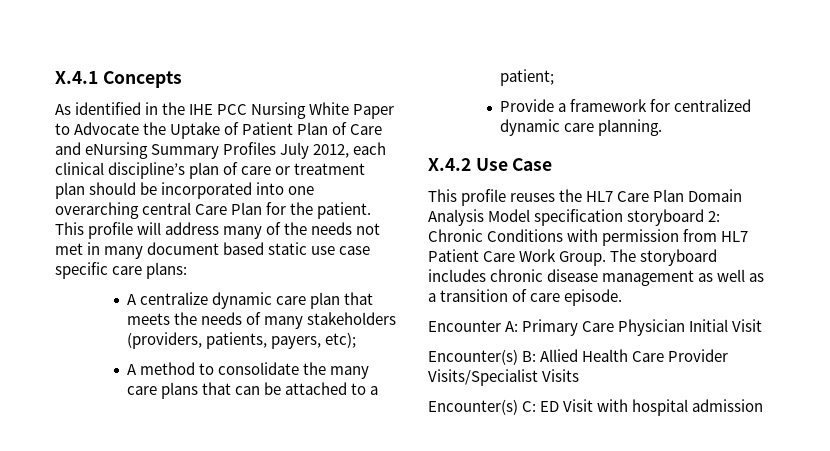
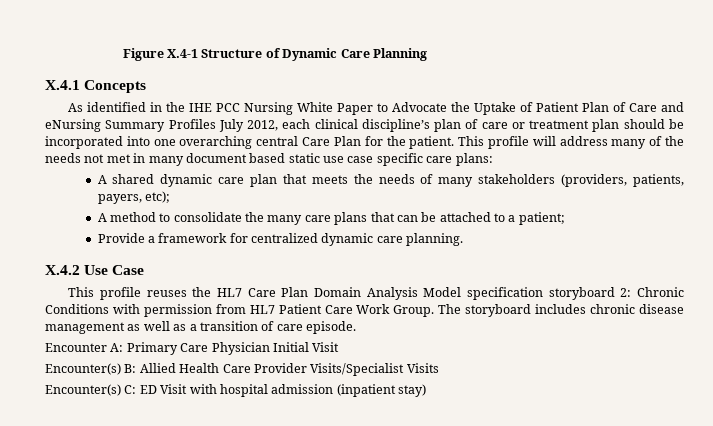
+ Figure X.4-1 Structure of Dynamic Care Planning
- A centralize dynamic care plan that meets the needs of many stakeholders (providers, patients, payers, etc);
+ A shared dynamic care plan that meets the needs of many stakeholders (providers, patients, payers, etc);
- Encounter(s) C: ED Visit with hospital admission
+ Encounter(s) C: ED Visit with hospital admission (inpatient stay)

